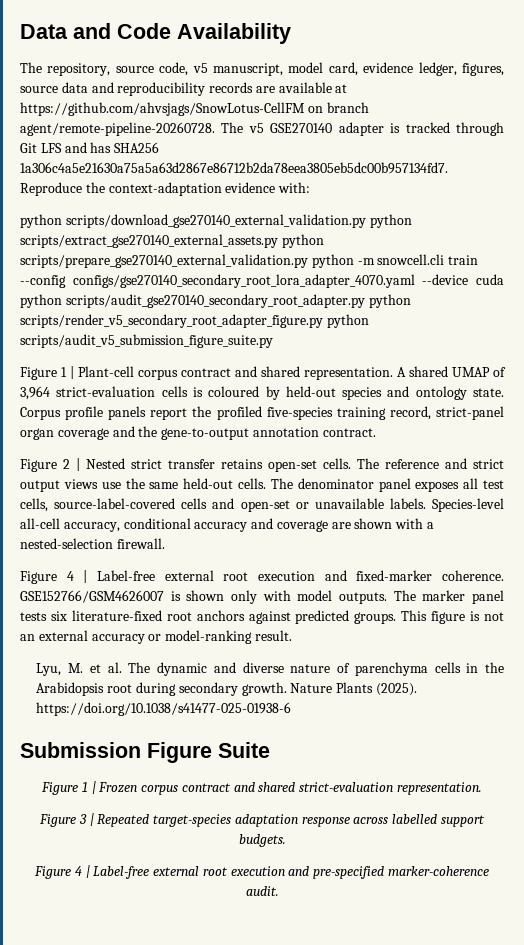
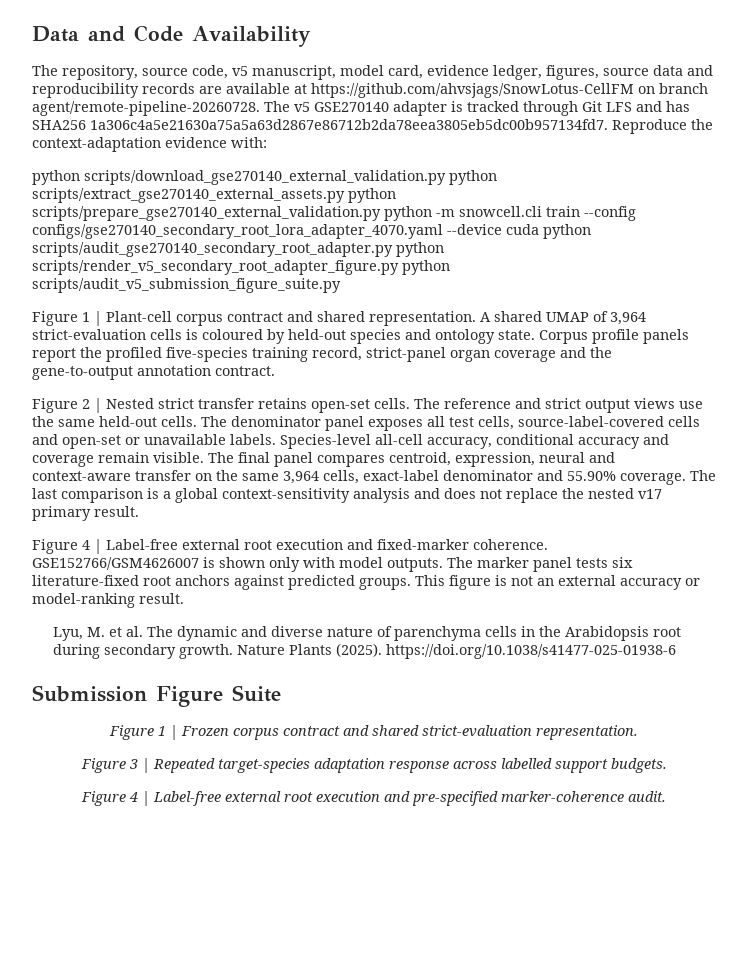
- Species-level all-cell accuracy, conditional accuracy and coverage are shown with a nested-selection firewall.
+ Species-level all-cell accuracy, conditional accuracy and coverage remain visible. The final panel compares centroid, expression, neural and context-aware transfer on the same 3,964 cells, exact-label denominator and 55.90% coverage. The last comparison is a global context-sensitivity analysis and does not replace the nested v17 primary result.

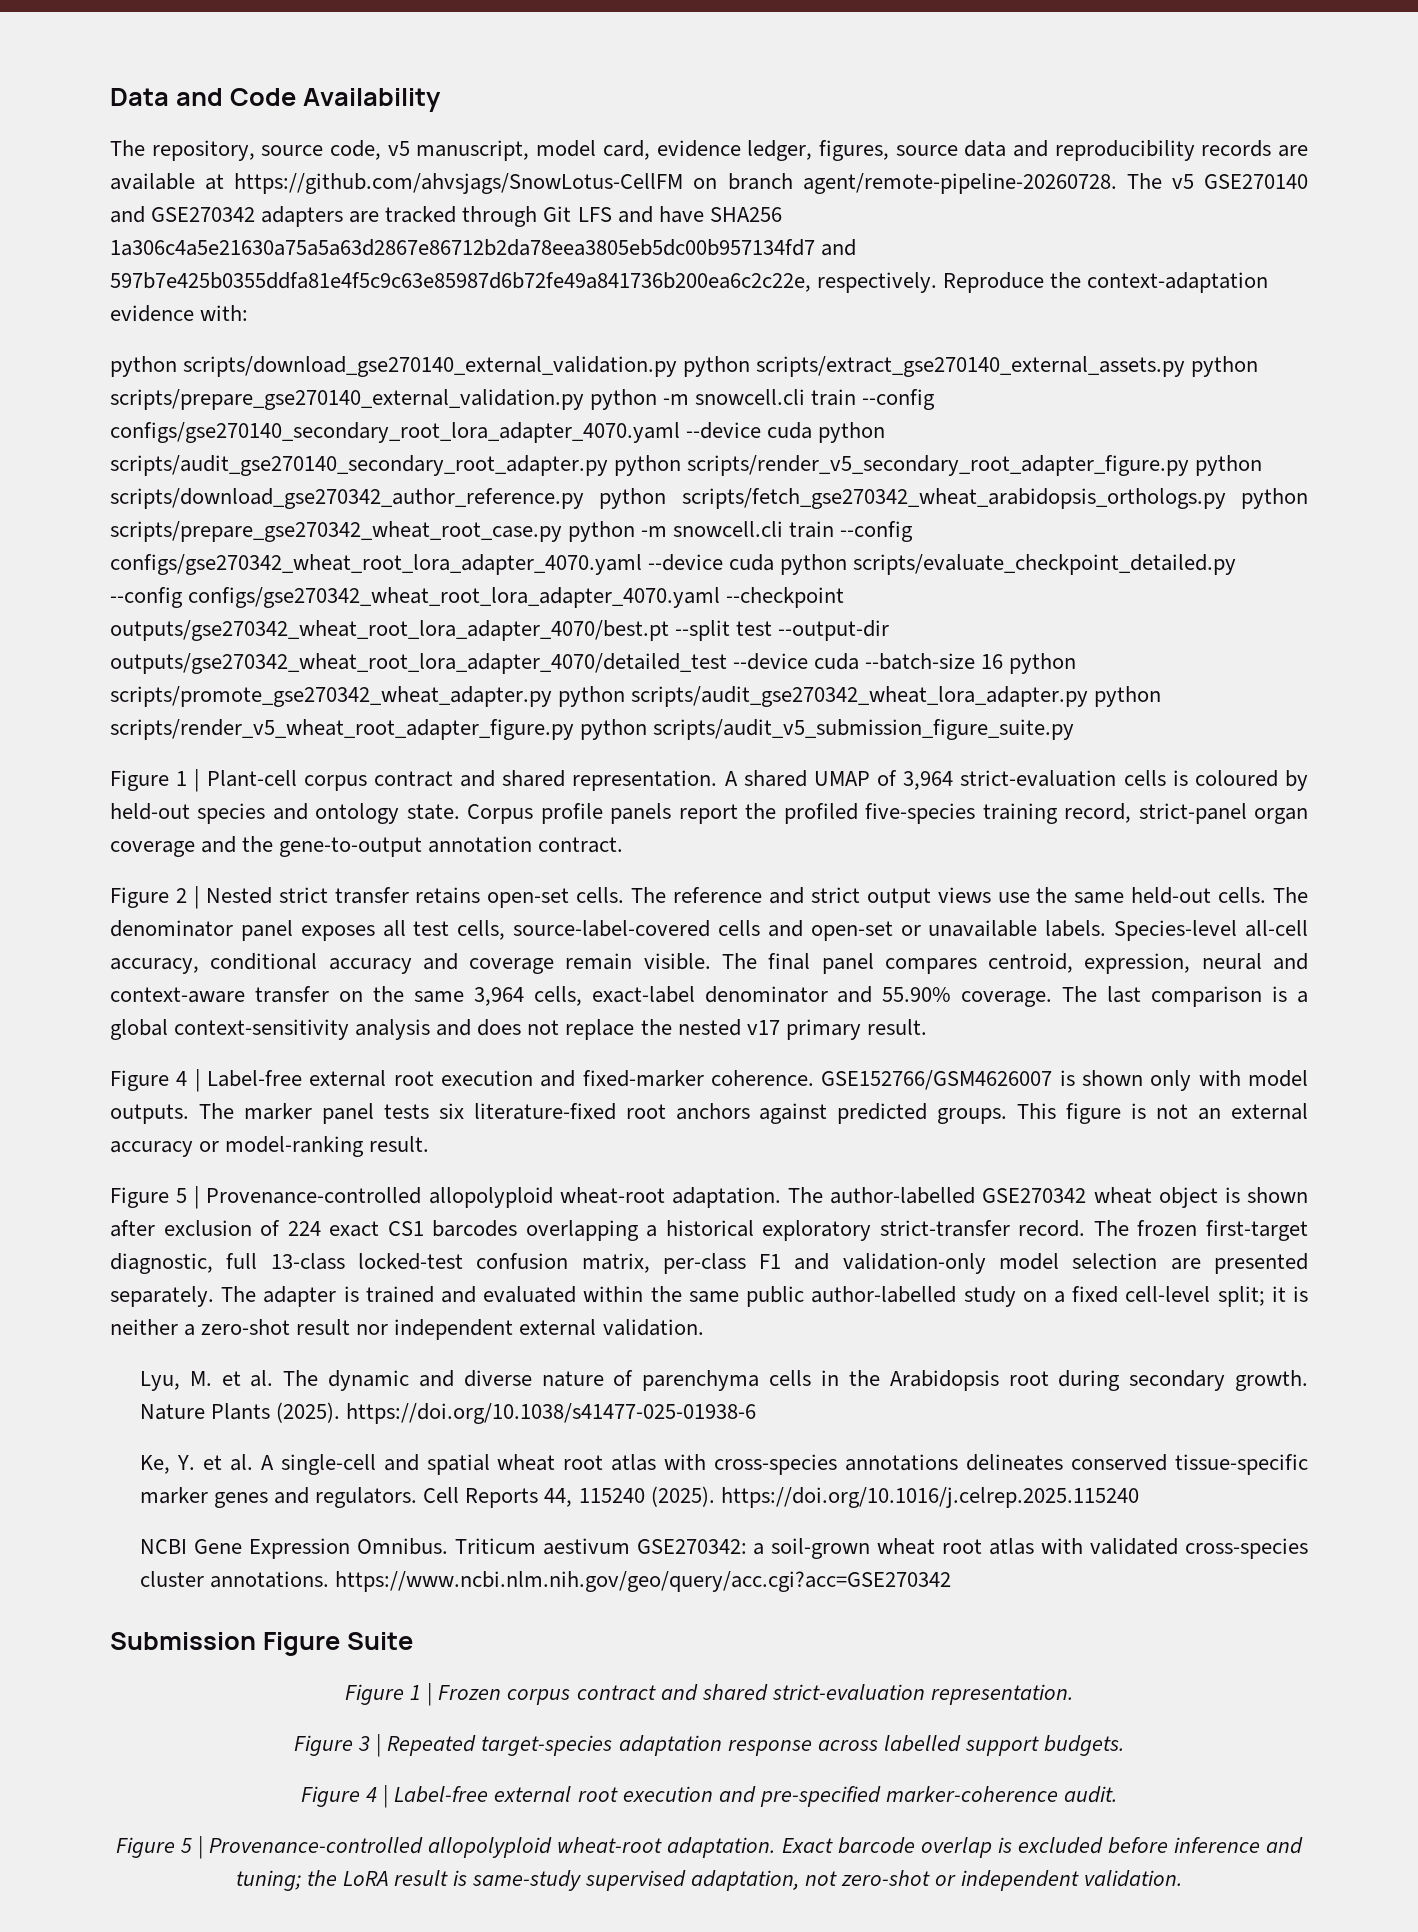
- The v5 GSE270140 adapter is tracked through Git LFS and has SHA256 1a306c4a5e21630a75a5a63d2867e86712b2da78eea3805eb5dc00b957134fd7.
+ The v5 GSE270140 and GSE270342 adapters are tracked through Git LFS and have SHA256 1a306c4a5e21630a75a5a63d2867e86712b2da78eea3805eb5dc00b957134fd7 and 597b7e425b0355ddfa81e4f5c9c63e85987d6b72fe49a841736b200ea6c2c22e, respectively.
- python scripts/download_gse270140_external_validation.py python scripts/extract_gse270140_external_assets.py python scripts/prepare_gse270140_external_validation.py python -m snowcell.cli train --config configs/gse270140_secondary_root_lora_adapter_4070.yaml --device cuda python scripts/audit_gse270140_secondary_root_adapter.py python scripts/render_v5_secondary_root_adapter_figure.py python scripts/audit_v5_submission_figure_suite.py
+ python scripts/download_gse270140_external_validation.py python scripts/extract_gse270140_external_assets.py python scripts/prepare_gse270140_external_validation.py python -m snowcell.cli train --config configs/gse270140_secondary_root_lora_adapter_4070.yaml --device cuda python scripts/audit_gse270140_secondary_root_adapter.py python scripts/render_v5_secondary_root_adapter_figure.py python scripts/download_gse270342_author_reference.py python scripts/fetch_gse270342_wheat_arabidopsis_orthologs.py python scripts/prepare_gse270342_wheat_root_case.py python -m snowcell.cli train --config configs/gse270342_wheat_root_lora_adapter_4070.yaml --device cuda python scripts/evaluate_checkpoint_detailed.py --config configs/gse270342_wheat_root_lora_adapter_4070.yaml --checkpoint outputs/gse270342_wheat_root_lora_adapter_4070/best.pt --split test --output-dir outputs/gse270342_wheat_root_lora_adapter_4070/detailed_test --device cuda --batch-size 16 python scripts/promote_gse270342_wheat_adapter.py python scripts/audit_gse270342_wheat_lora_adapter.py python scripts/render_v5_wheat_root_adapter_figure.py python scripts/audit_v5_submission_figure_suite.py
+ Figure 5 | Provenance-controlled allopolyploid wheat-root adaptation. The author-labelled GSE270342 wheat object is shown after exclusion of 224 exact CS1 barcodes overlapping a historical exploratory strict-transfer record. The frozen first-target diagnostic, full 13-class locked-test confusion matrix, per-class F1 and validation-only model selection are presented separately. The adapter is trained and evaluated within the same public author-labelled study on a fixed cell-level split; it is neither a zero-shot result nor independent external validation.
+ Ke, Y. et al. A single-cell and spatial wheat root atlas with cross-species annotations delineates conserved tissue-specific marker genes and regulators. Cell Reports 44, 115240 (2025). https://doi.org/10.1016/j.celrep.2025.115240
+ NCBI Gene Expression Omnibus. Triticum aestivum GSE270342: a soil-grown wheat root atlas with validated cross-species cluster annotations. https://www.ncbi.nlm.nih.gov/geo/query/acc.cgi?acc=GSE270342
+ Figure 5 | Provenance-controlled allopolyploid wheat-root adaptation. Exact barcode overlap is excluded before inference and tuning; the LoRA result is same-study supervised adaptation, not zero-shot or independent validation.

